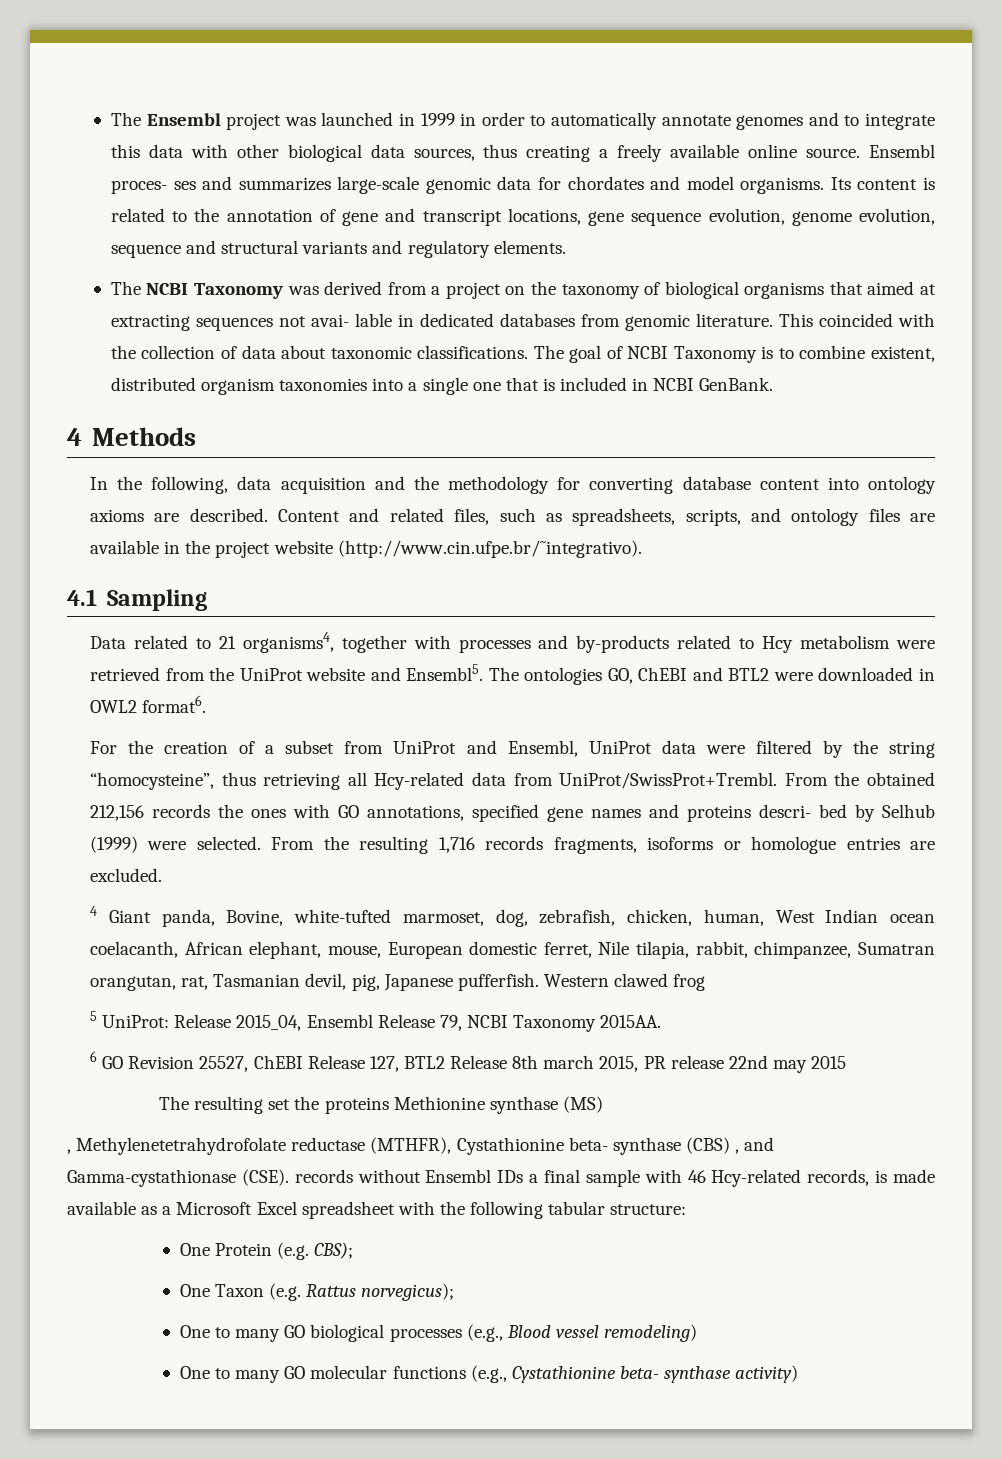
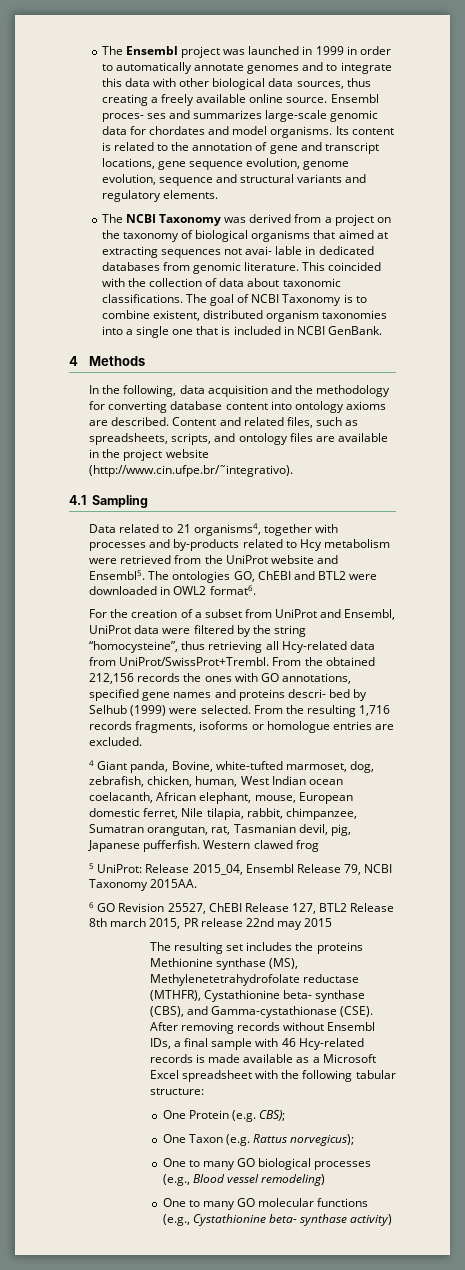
- The resulting set the proteins Methionine synthase (MS)
- , Methylenetetrahydrofolate reductase (MTHFR), Cystathionine beta- synthase (CBS) , and Gamma-cystathionase (CSE). records without Ensembl IDs a final sample with 46 Hcy-related records, is made available as a Microsoft Excel spreadsheet with the following tabular structure:
+ The resulting set includes the proteins Methionine synthase (MS), Methylenetetrahydrofolate reductase (MTHFR), Cystathionine beta- synthase (CBS), and Gamma-cystathionase (CSE). After removing records without Ensembl IDs, a final sample with 46 Hcy-related records is made available as a Microsoft Excel spreadsheet with the following tabular structure:

